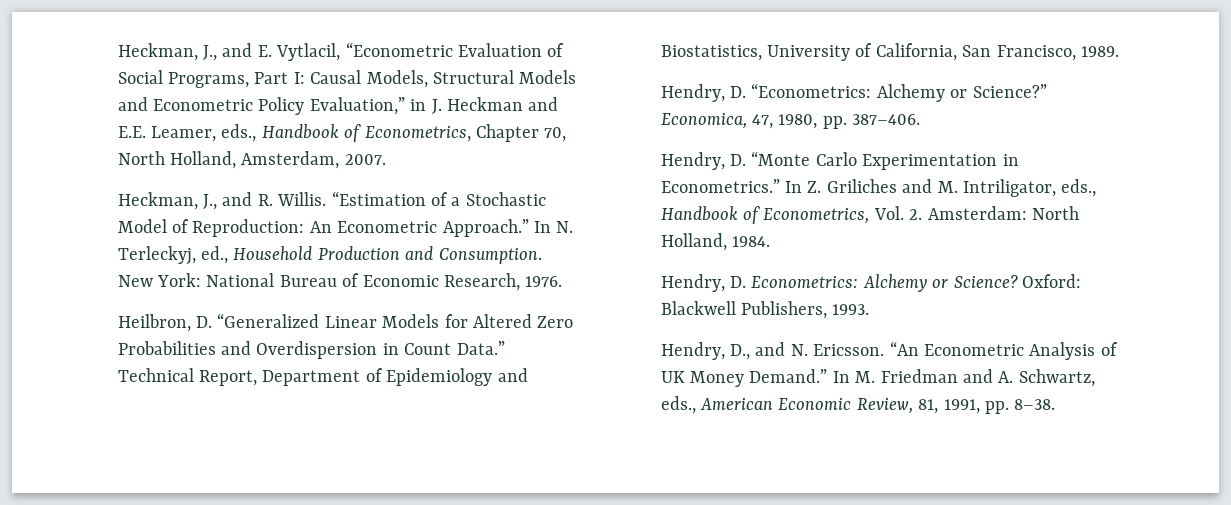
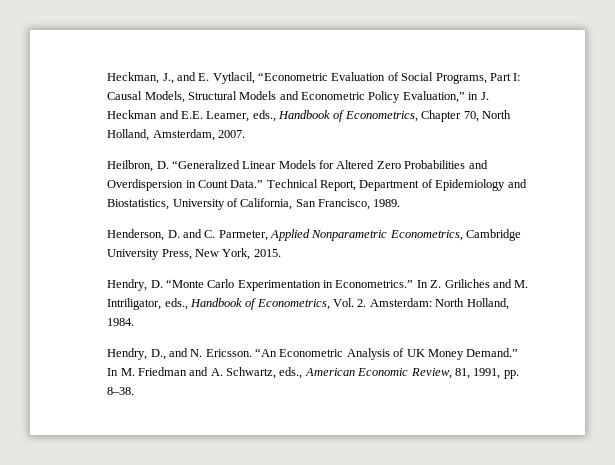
- Heckman, J., and R. Willis. “Estimation of a Stochastic Model of Reproduction: An Econometric Approach.” In N. Terleckyj, ed., Household Production and Consumption. New York: National Bureau of Economic Research, 1976.
- Hendry, D. “Econometrics: Alchemy or Science?” Economica, 47, 1980, pp. 387–406.
+ Henderson, D. and C. Parmeter, Applied Nonparametric Econometrics, Cambridge University Press, New York, 2015.
- Hendry, D. Econometrics: Alchemy or Science? Oxford: Blackwell Publishers, 1993.

